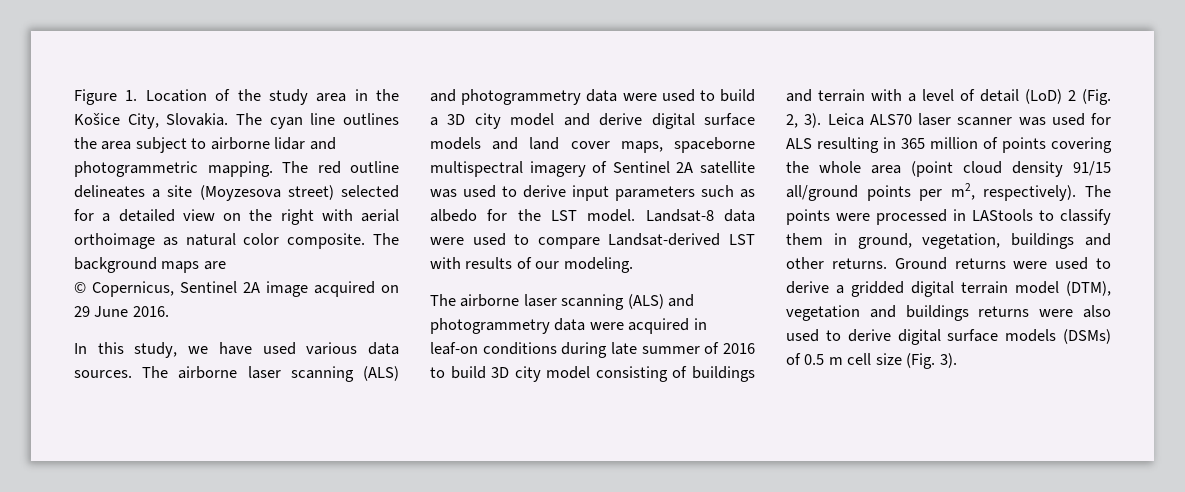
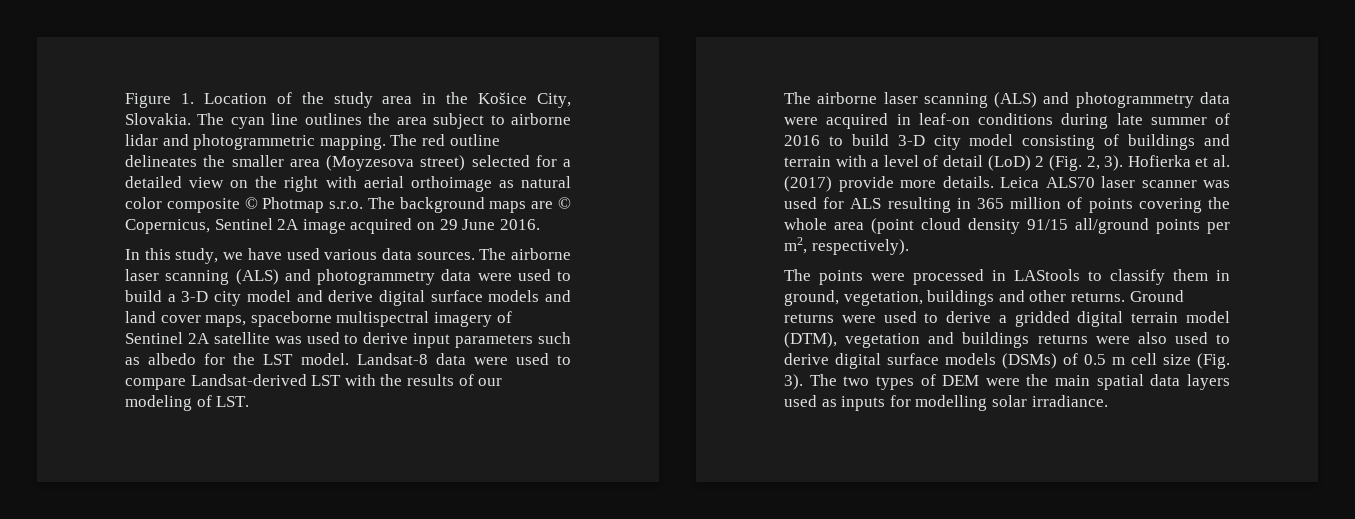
- The red outline delineates a site (Moyzesova street) selected for a detailed view on the right with aerial orthoimage as natural color composite. The background maps are
- © Copernicus, Sentinel 2A image acquired on 29 June 2016.
+ The red outline delineates the smaller area (Moyzesova street) selected for a detailed view on the right with aerial orthoimage as natural color composite © Photmap s.r.o. The background maps are © Copernicus, Sentinel 2A image acquired on 29 June 2016.
- The airborne laser scanning (ALS) and photogrammetry data were used to build a 3D city model and derive digital surface models and land cover maps, spaceborne multispectral imagery of Sentinel 2A satellite was used to derive input parameters such as albedo for the LST model.
+ The airborne laser scanning (ALS) and photogrammetry data were used to build a 3-D city model and derive digital surface models and land cover maps, spaceborne multispectral imagery of Sentinel 2A satellite was used to derive input parameters such as albedo for the LST model.
- Landsat-8 data were used to compare Landsat-derived LST with results of our modeling.
+ Landsat-8 data were used to compare Landsat-derived LST with the results of our modeling of LST.
- The airborne laser scanning (ALS) and photogrammetry data were acquired in leaf-on conditions during late summer of 2016 to build 3D city model consisting of buildings and terrain with a level of detail (LoD) 2 (Fig. 2, 3).
+ The airborne laser scanning (ALS) and photogrammetry data were acquired in leaf-on conditions during late summer of 2016 to build 3-D city model consisting of buildings and terrain with a level of detail (LoD) 2 (Fig. 2, 3).
+ Hofierka et al. (2017) provide more details.
- Leica ALS70 laser scanner was used for ALS resulting in 365 million of points covering the whole area (point cloud density 91/15 all/ground points per m2, respectively). The points were processed in LAStools to classify them in ground, vegetation, buildings and other returns.
+ Leica ALS70 laser scanner was used for ALS resulting in 365 million of points covering the whole area (point cloud density 91/15 all/ground points per m2, respectively).
+ The points were processed in LAStools to classify them in ground, vegetation, buildings and other returns.
+ The two types of DEM were the main spatial data layers used as inputs for modelling solar irradiance.

